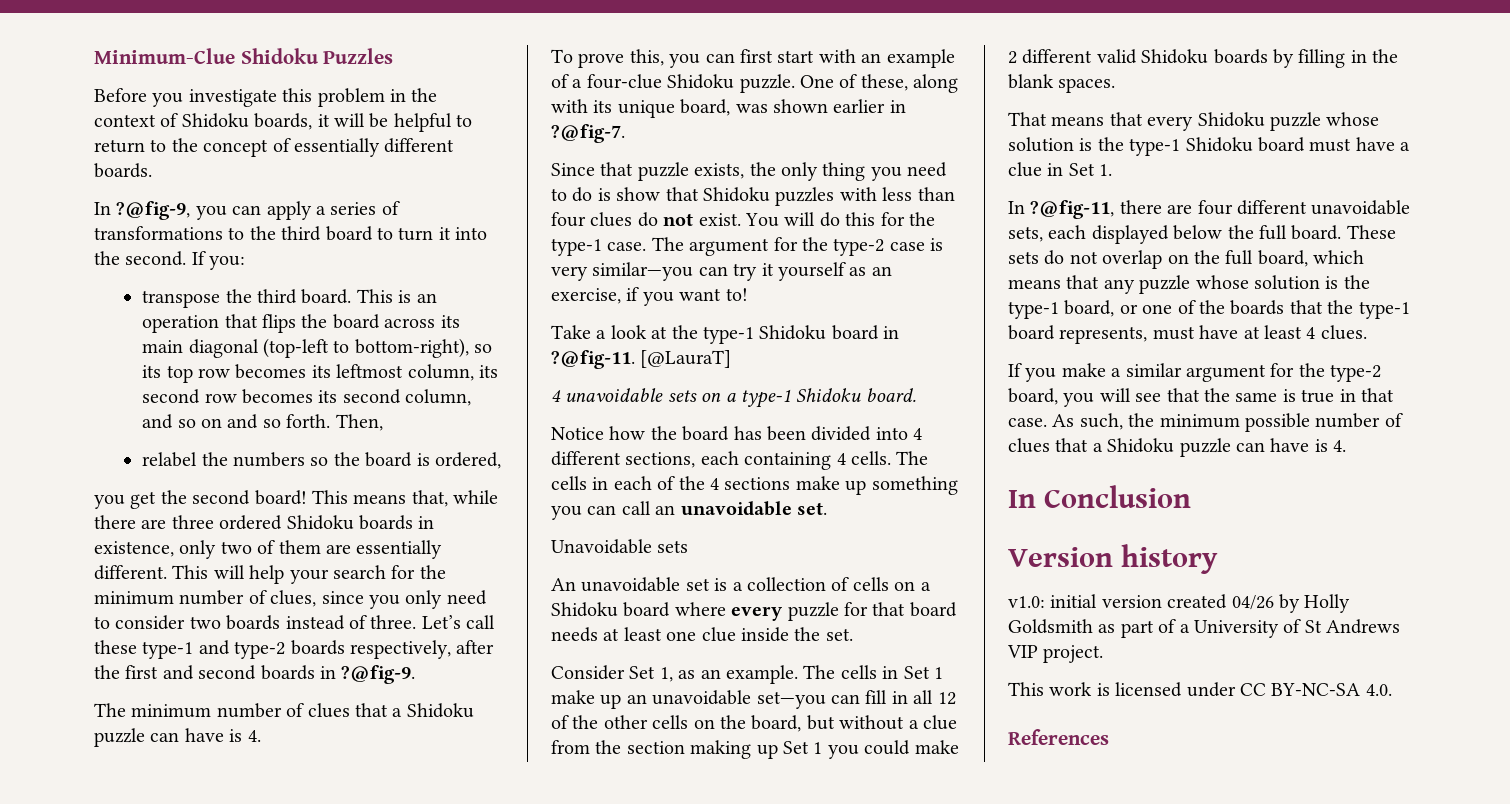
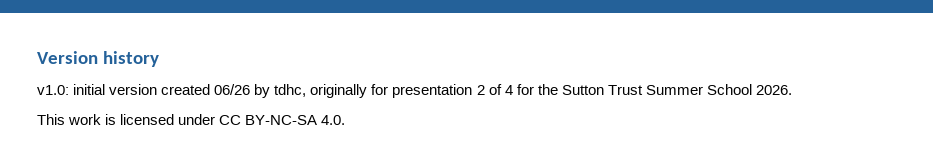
- Minimum-Clue Shidoku Puzzles
- Before you investigate this problem in the context of Shidoku boards, it will be helpful to return to the concept of essentially different boards.
- In ?@fig-9, you can apply a series of transformations to the third board to turn it into the second. If you:
- transpose the third board. This is an operation that flips the board across its main diagonal (top-left to bottom-right), so its top row becomes its leftmost column, its second row becomes its second column, and so on and so forth. Then,
- relabel the numbers so the board is ordered,
- you get the second board! This means that, while there are three ordered Shidoku boards in existence, only two of them are essentially different. This will help your search for the minimum number of clues, since you only need to consider two boards instead of three. Let’s call these type-1 and type-2 boards respectively, after the first and second boards in ?@fig-9.
- The minimum number of clues that a Shidoku puzzle can have is 4.
- To prove this, you can first start with an example of a four-clue Shidoku puzzle. One of these, along with its unique board, was shown earlier in ?@fig-7.
- Since that puzzle exists, the only thing you need to do is show that Shidoku puzzles with less than four clues do not exist. You will do this for the type-1 case. The argument for the type-2 case is very similar—you can try it yourself as an exercise, if you want to!
- Take a look at the type-1 Shidoku board in ?@fig-11. [@LauraT]
- 4 unavoidable sets on a type-1 Shidoku board.
- Notice how the board has been divided into 4 different sections, each containing 4 cells. The cells in each of the 4 sections make up something you can call an unavoidable set.
- Unavoidable sets
- An unavoidable set is a collection of cells on a Shidoku board where every puzzle for that board needs at least one clue inside the set.
- Consider Set 1, as an example. The cells in Set 1 make up an unavoidable set—you can fill in all 12 of the other cells on the board, but without a clue from the section making up Set 1 you could make 2 different valid Shidoku boards by filling in the blank spaces.
- That means that every Shidoku puzzle whose solution is the type-1 Shidoku board must have a clue in Set 1.
- In ?@fig-11, there are four different unavoidable sets, each displayed below the full board. These sets do not overlap on the full board, which means that any puzzle whose solution is the type-1 board, or one of the boards that the type-1 board represents, must have at least 4 clues.
- If you make a similar argument for the type-2 board, you will see that the same is true in that case. As such, the minimum possible number of clues that a Shidoku puzzle can have is 4.
- In Conclusion
- v1.0: initial version created 04/26 by Holly Goldsmith as part of a University of St Andrews VIP project.
+ v1.0: initial version created 06/26 by tdhc, originally for presentation 2 of 4 for the Sutton Trust Summer School 2026.
- References

